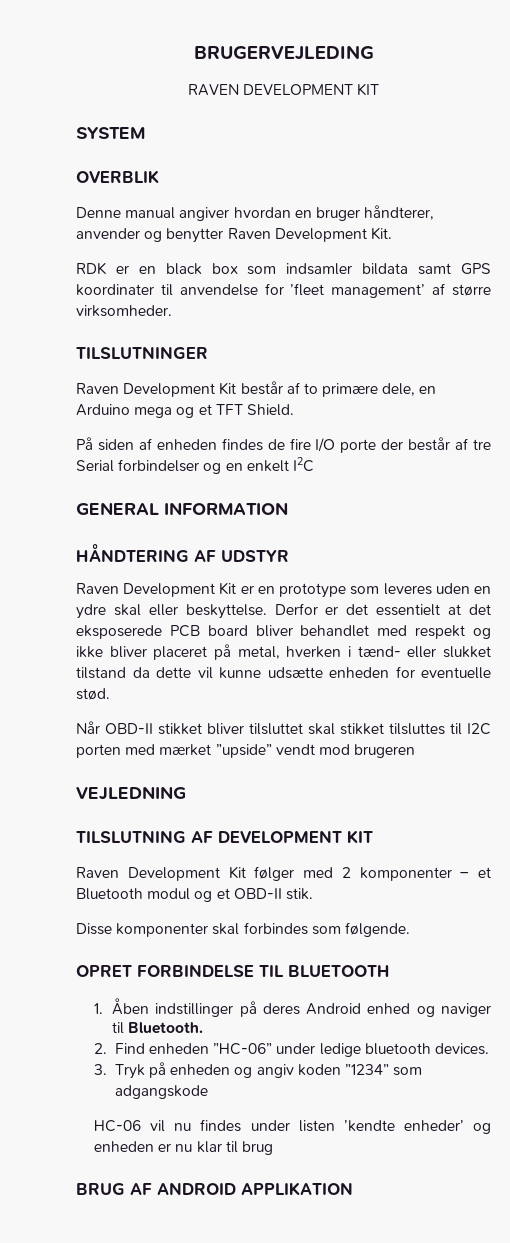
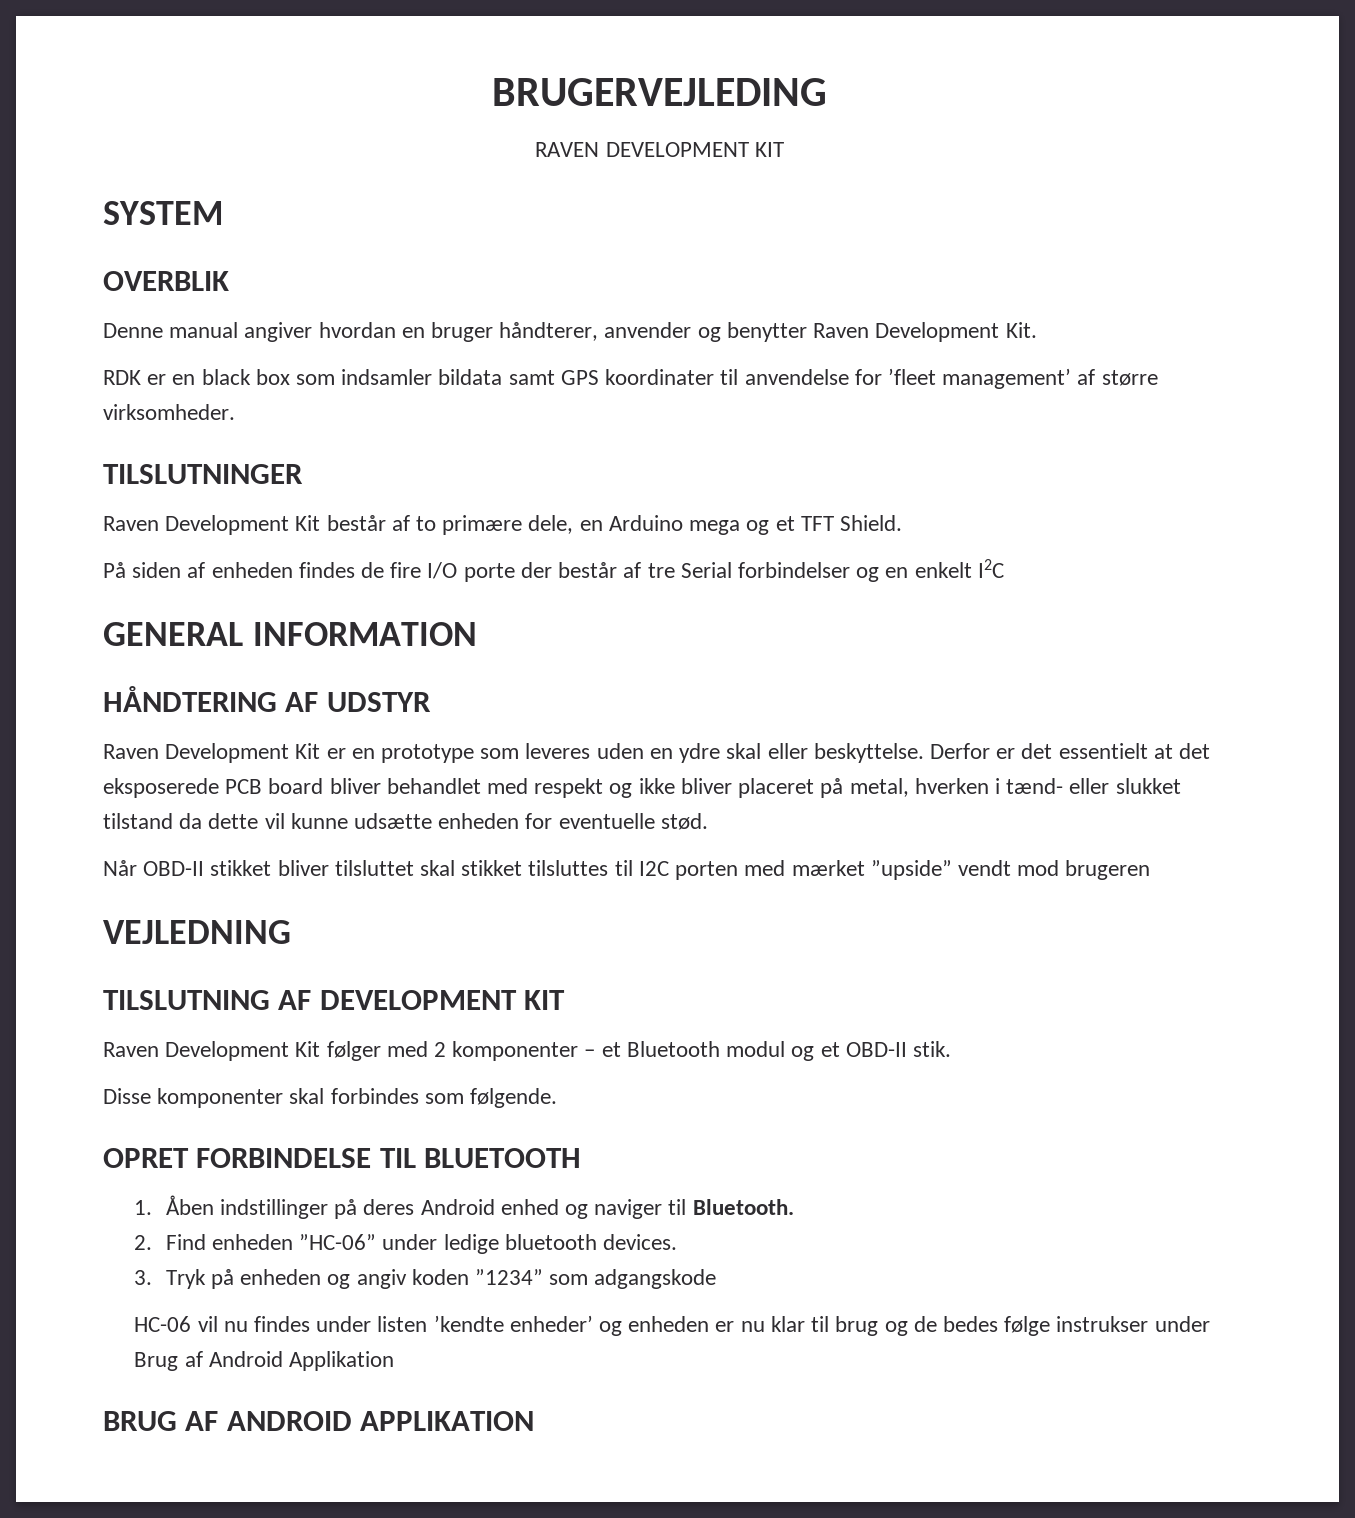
- HC-06 vil nu findes under listen ’kendte enheder’ og enheden er nu klar til brug
+ HC-06 vil nu findes under listen ’kendte enheder’ og enheden er nu klar til brug og de bedes følge instrukser under Brug af Android Applikation

